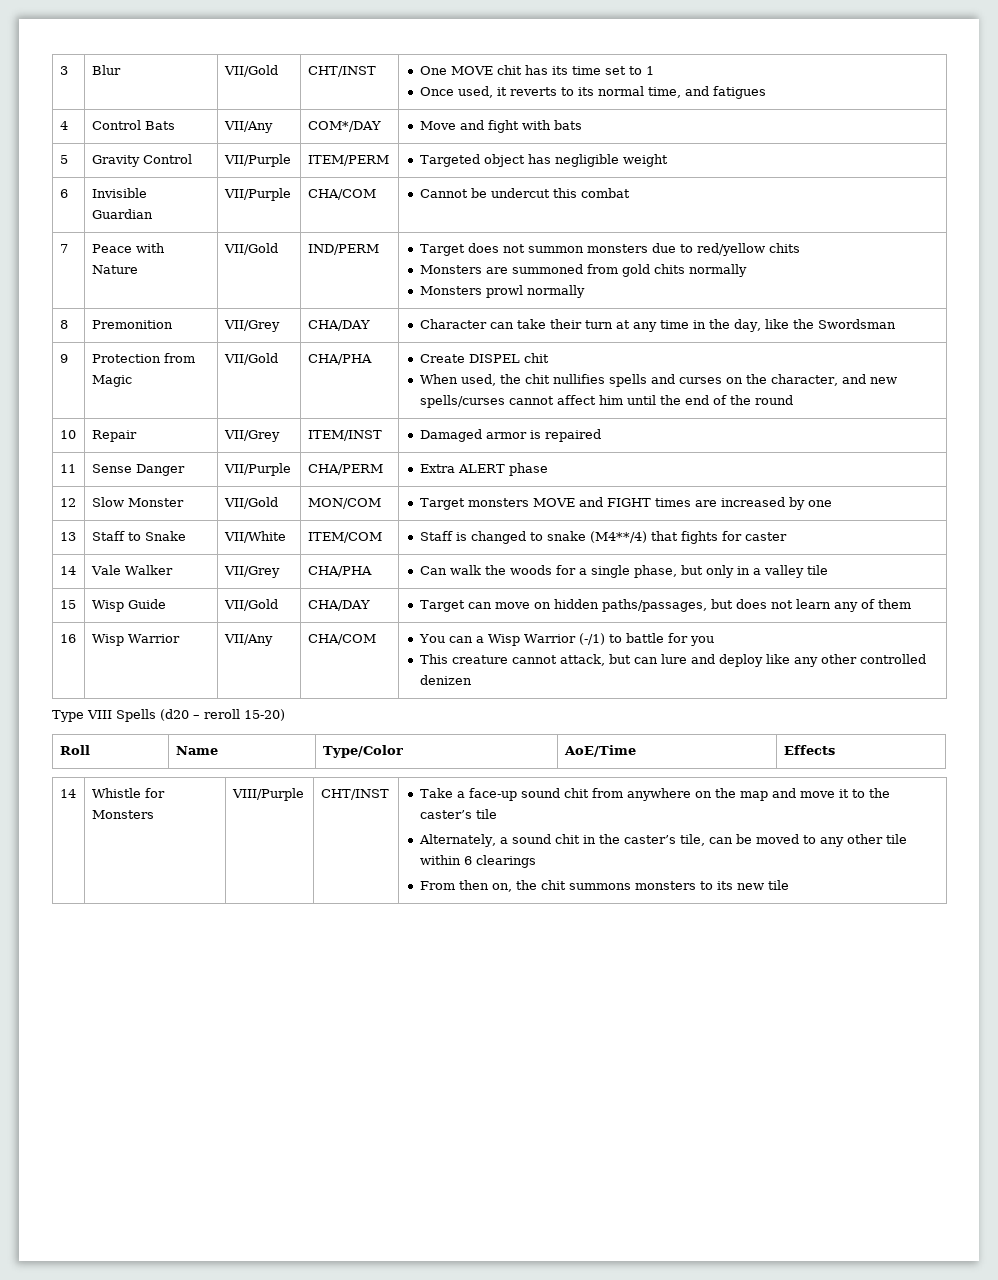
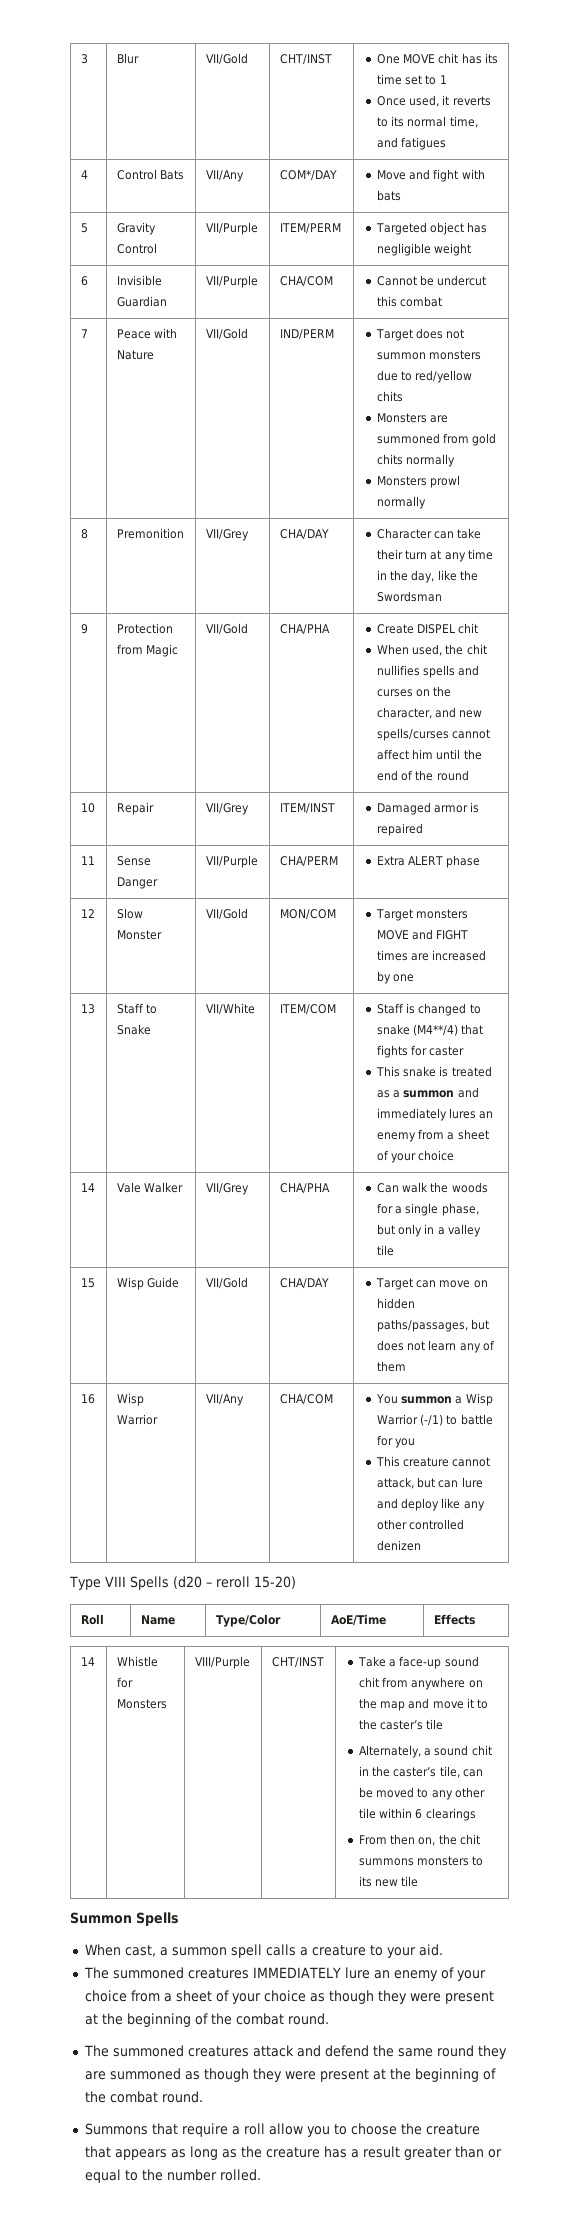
  13 | Staff to Snake | VII/White | ITEM/COM | Staff is changed to snake (M4**/4) that fights for caster
+ This snake is treated as a summon and immediately lures an enemy from a sheet of your choice
- 16 | Wisp Warrior | VII/Any | CHA/COM | You can a Wisp Warrior (-/1) to battle for you
+ 16 | Wisp Warrior | VII/Any | CHA/COM | You summon a Wisp Warrior (-/1) to battle for you
+ Summon Spells
+ When cast, a summon spell calls a creature to your aid.
+ The summoned creatures IMMEDIATELY lure an enemy of your choice from a sheet of your choice as though they were present at the beginning of the combat round.
+ The summoned creatures attack and defend the same round they are summoned as though they were present at the beginning of the combat round.
+ Summons that require a roll allow you to choose the creature that appears as long as the creature has a result greater than or equal to the number rolled.

